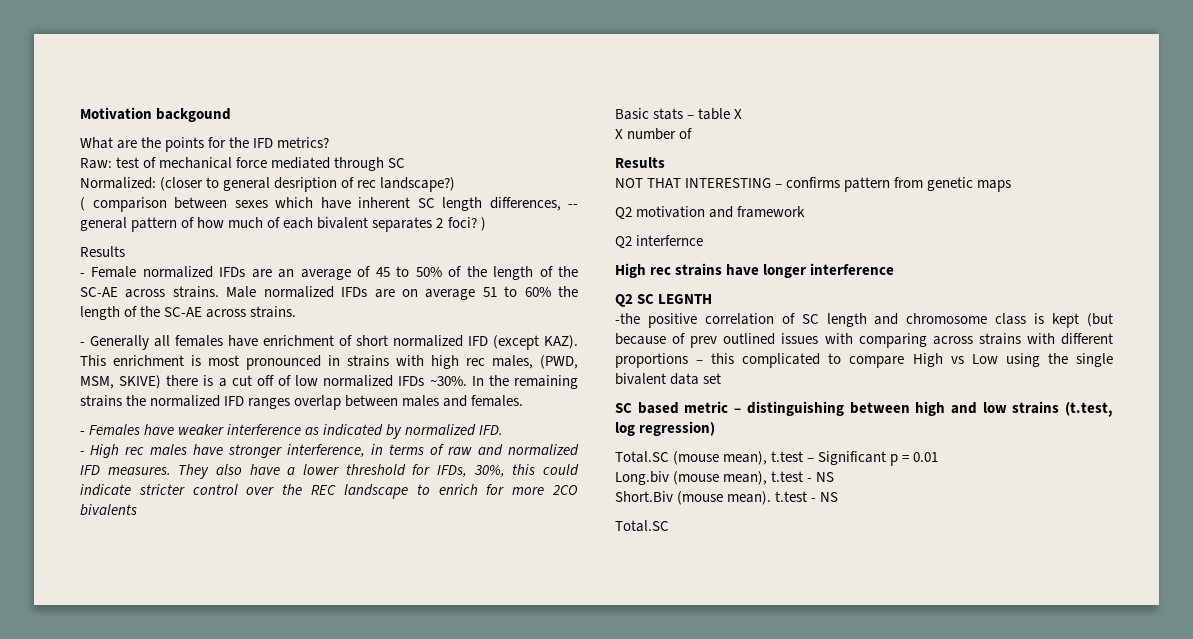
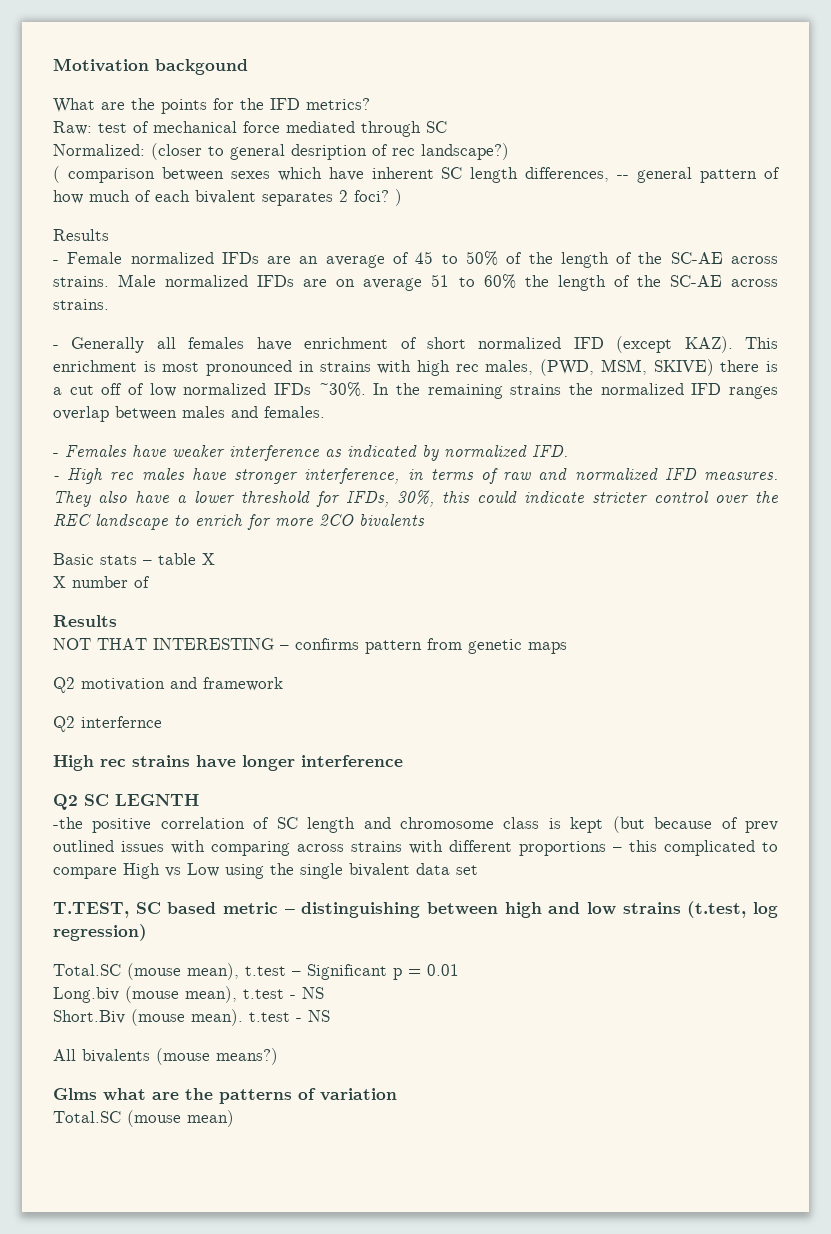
- SC based metric – distinguishing between high and low strains (t.test, log regression)
+ T.TEST, SC based metric – distinguishing between high and low strains (t.test, log regression)
  Short.Biv (mouse mean). t.test - NS
- Total.SC
+ All bivalents (mouse means?)
+ Glms what are the patterns of variation
+ Total.SC (mouse mean)

